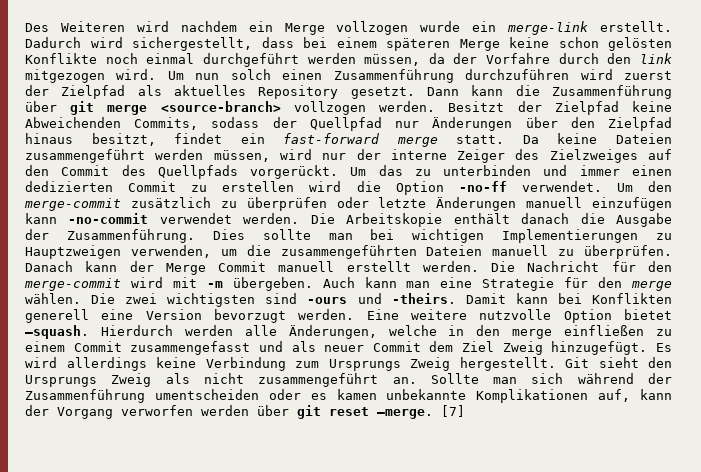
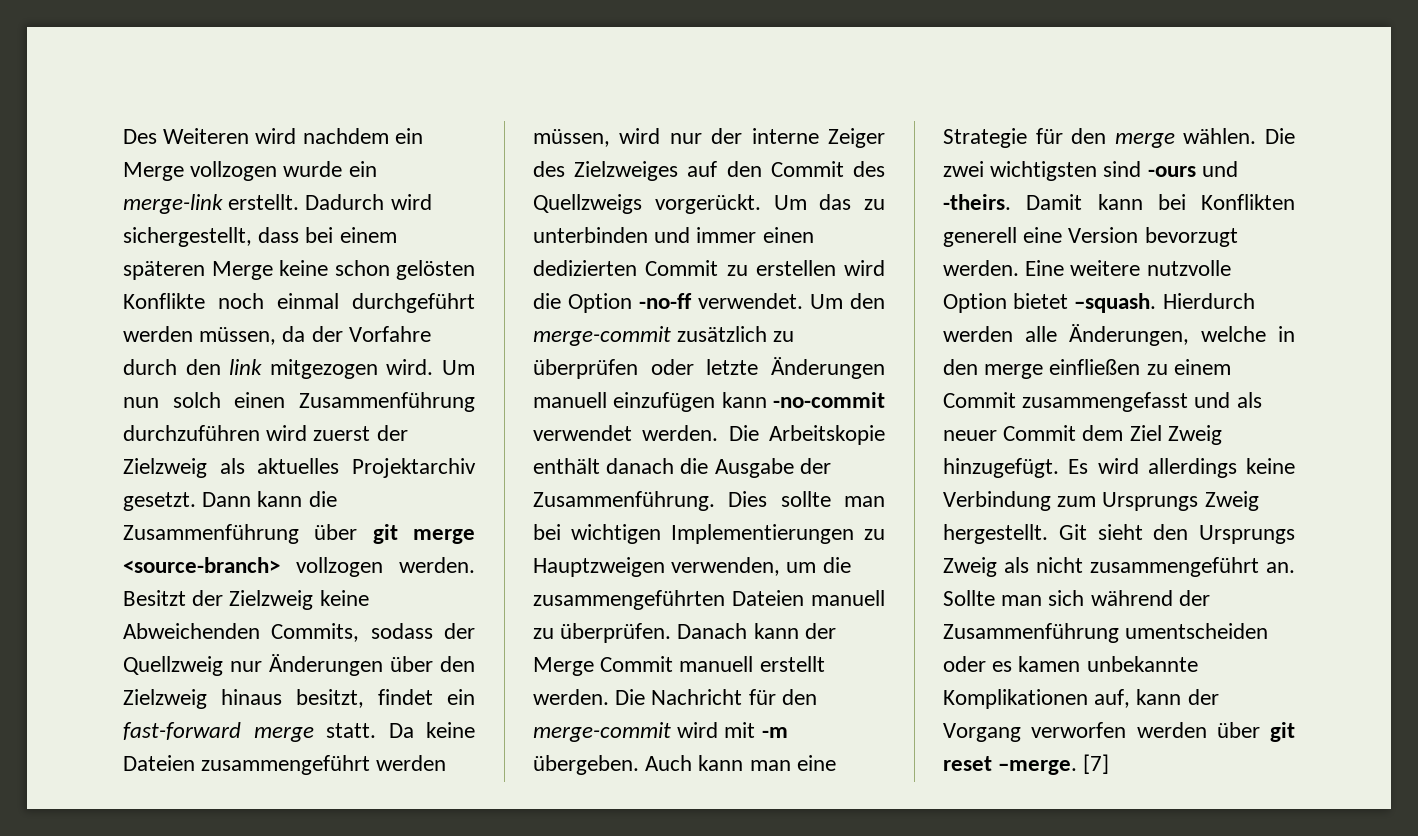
- Um nun solch einen Zusammenführung durchzuführen wird zuerst der Zielpfad als aktuelles Repository gesetzt.
+ Um nun solch einen Zusammenführung durchzuführen wird zuerst der Zielzweig als aktuelles Projektarchiv gesetzt.
- Besitzt der Zielpfad keine Abweichenden Commits, sodass der Quellpfad nur Änderungen über den Zielpfad hinaus besitzt, findet ein fast-forward merge statt.
+ Besitzt der Zielzweig keine Abweichenden Commits, sodass der Quellzweig nur Änderungen über den Zielzweig hinaus besitzt, findet ein fast-forward merge statt.
- Da keine Dateien zusammengeführt werden müssen, wird nur der interne Zeiger des Zielzweiges auf den Commit des Quellpfads vorgerückt.
+ Da keine Dateien zusammengeführt werden müssen, wird nur der interne Zeiger des Zielzweiges auf den Commit des Quellzweigs vorgerückt.

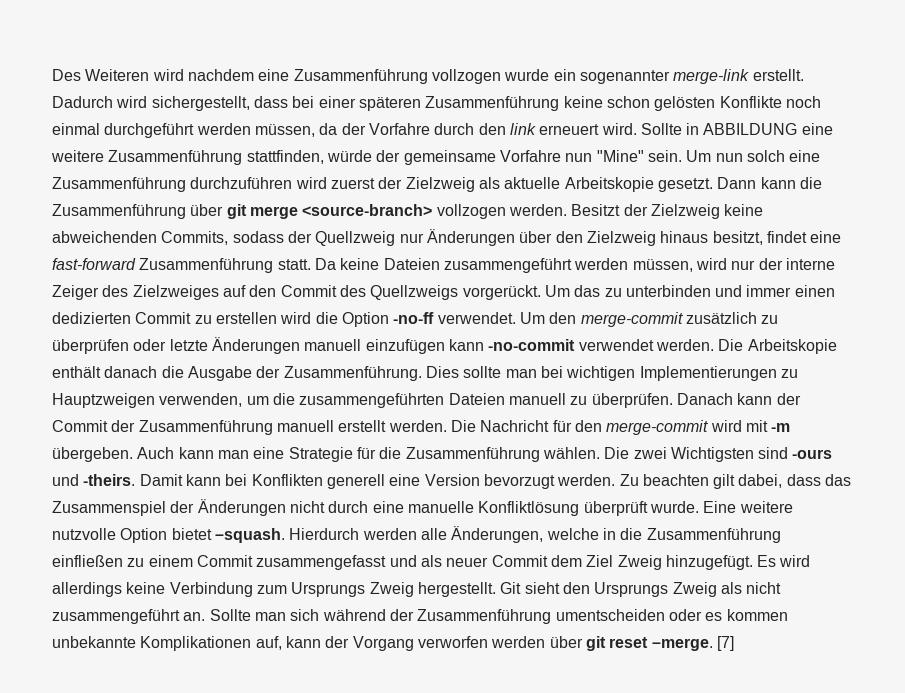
- Des Weiteren wird nachdem ein Merge vollzogen wurde ein merge-link erstellt.
+ Des Weiteren wird nachdem eine Zusammenführung vollzogen wurde ein sogenannter merge-link erstellt.
- Dadurch wird sichergestellt, dass bei einem späteren Merge keine schon gelösten Konflikte noch einmal durchgeführt werden müssen, da der Vorfahre durch den link mitgezogen wird.
+ Dadurch wird sichergestellt, dass bei einer späteren Zusammenführung keine schon gelösten Konflikte noch einmal durchgeführt werden müssen, da der Vorfahre durch den link erneuert wird. Sollte in ABBILDUNG eine weitere Zusammenführung stattfinden, würde der gemeinsame Vorfahre nun "Mine" sein.
- Um nun solch einen Zusammenführung durchzuführen wird zuerst der Zielzweig als aktuelles Projektarchiv gesetzt.
+ Um nun solch eine Zusammenführung durchzuführen wird zuerst der Zielzweig als aktuelle Arbeitskopie gesetzt.
- Besitzt der Zielzweig keine Abweichenden Commits, sodass der Quellzweig nur Änderungen über den Zielzweig hinaus besitzt, findet ein fast-forward merge statt.
+ Besitzt der Zielzweig keine abweichenden Commits, sodass der Quellzweig nur Änderungen über den Zielzweig hinaus besitzt, findet eine fast-forward Zusammenführung statt.
- Danach kann der Merge Commit manuell erstellt werden.
+ Danach kann der Commit der Zusammenführung manuell erstellt werden.
- Auch kann man eine Strategie für den merge wählen.
+ Auch kann man eine Strategie für die Zusammenführung wählen.
- Die zwei wichtigsten sind -ours und -theirs.
+ Die zwei Wichtigsten sind -ours und -theirs.
+ Zu beachten gilt dabei, dass das Zusammenspiel der Änderungen nicht durch eine manuelle Konfliktlösung überprüft wurde.
- Hierdurch werden alle Änderungen, welche in den merge einfließen zu einem Commit zusammengefasst und als neuer Commit dem Ziel Zweig hinzugefügt.
+ Hierdurch werden alle Änderungen, welche in die Zusammenführung einfließen zu einem Commit zusammengefasst und als neuer Commit dem Ziel Zweig hinzugefügt.
- Sollte man sich während der Zusammenführung umentscheiden oder es kamen unbekannte Komplikationen auf, kann der Vorgang verworfen werden über git reset –merge.
+ Sollte man sich während der Zusammenführung umentscheiden oder es kommen unbekannte Komplikationen auf, kann der Vorgang verworfen werden über git reset –merge.

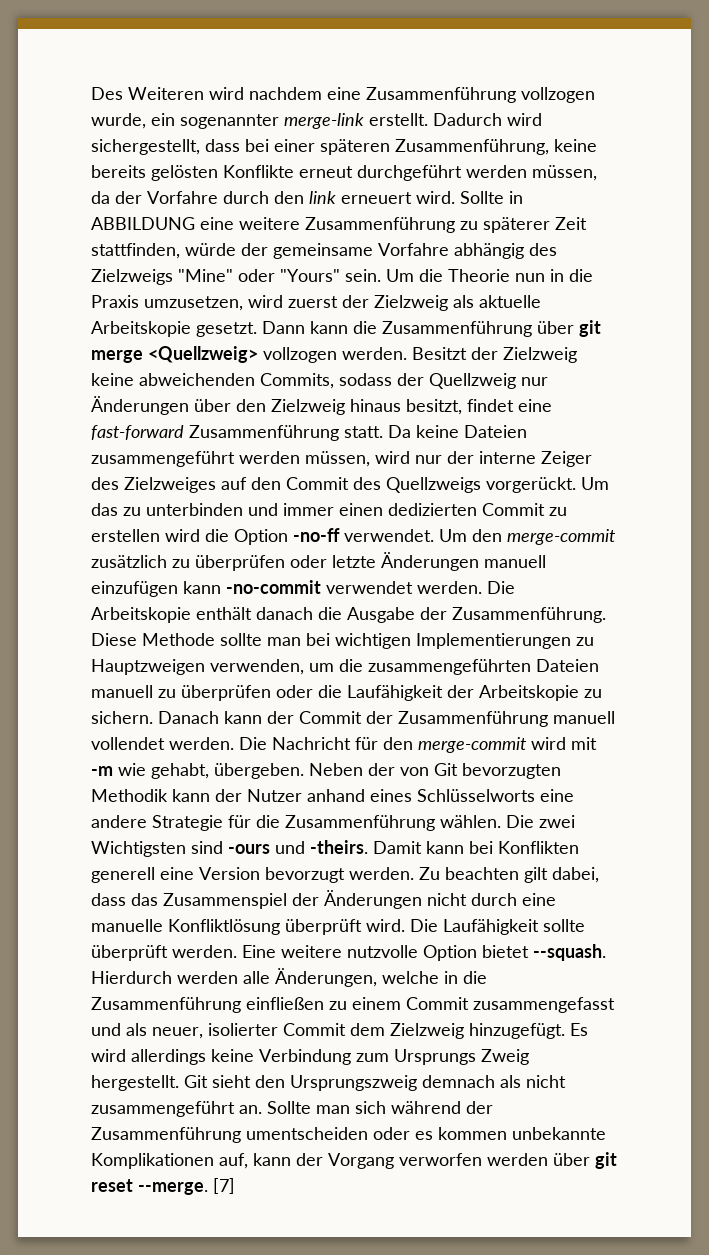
- Des Weiteren wird nachdem eine Zusammenführung vollzogen wurde ein sogenannter merge-link erstellt.
+ Des Weiteren wird nachdem eine Zusammenführung vollzogen wurde, ein sogenannter merge-link erstellt.
- Dadurch wird sichergestellt, dass bei einer späteren Zusammenführung keine schon gelösten Konflikte noch einmal durchgeführt werden müssen, da der Vorfahre durch den link erneuert wird.
+ Dadurch wird sichergestellt, dass bei einer späteren Zusammenführung, keine bereits gelösten Konflikte erneut durchgeführt werden müssen, da der Vorfahre durch den link erneuert wird.
- Sollte in ABBILDUNG eine weitere Zusammenführung stattfinden, würde der gemeinsame Vorfahre nun "Mine" sein. Um nun solch eine Zusammenführung durchzuführen wird zuerst der Zielzweig als aktuelle Arbeitskopie gesetzt.
+ Sollte in ABBILDUNG eine weitere Zusammenführung zu späterer Zeit stattfinden, würde der gemeinsame Vorfahre abhängig des Zielzweigs "Mine" oder "Yours" sein. Um die Theorie nun in die Praxis umzusetzen, wird zuerst der Zielzweig als aktuelle Arbeitskopie gesetzt.
- Dann kann die Zusammenführung über git merge <source-branch> vollzogen werden.
+ Dann kann die Zusammenführung über git merge <Quellzweig> vollzogen werden.
- Dies sollte man bei wichtigen Implementierungen zu Hauptzweigen verwenden, um die zusammengeführten Dateien manuell zu überprüfen.
+ Diese Methode sollte man bei wichtigen Implementierungen zu Hauptzweigen verwenden, um die zusammengeführten Dateien manuell zu überprüfen oder die Laufähigkeit der Arbeitskopie zu sichern.
- Danach kann der Commit der Zusammenführung manuell erstellt werden.
+ Danach kann der Commit der Zusammenführung manuell vollendet werden.
- Die Nachricht für den merge-commit wird mit -m übergeben. Auch kann man eine Strategie für die Zusammenführung wählen.
+ Die Nachricht für den merge-commit wird mit -m wie gehabt, übergeben. Neben der von Git bevorzugten Methodik kann der Nutzer anhand eines Schlüsselworts eine andere Strategie für die Zusammenführung wählen.
- Zu beachten gilt dabei, dass das Zusammenspiel der Änderungen nicht durch eine manuelle Konfliktlösung überprüft wurde.
+ Zu beachten gilt dabei, dass das Zusammenspiel der Änderungen nicht durch eine manuelle Konfliktlösung überprüft wird. Die Laufähigkeit sollte überprüft werden.
- Eine weitere nutzvolle Option bietet –squash.
+ Eine weitere nutzvolle Option bietet --squash.
- Hierdurch werden alle Änderungen, welche in die Zusammenführung einfließen zu einem Commit zusammengefasst und als neuer Commit dem Ziel Zweig hinzugefügt.
+ Hierdurch werden alle Änderungen, welche in die Zusammenführung einfließen zu einem Commit zusammengefasst und als neuer, isolierter Commit dem Zielzweig hinzugefügt.
- Git sieht den Ursprungs Zweig als nicht zusammengeführt an.
+ Git sieht den Ursprungszweig demnach als nicht zusammengeführt an.
- Sollte man sich während der Zusammenführung umentscheiden oder es kommen unbekannte Komplikationen auf, kann der Vorgang verworfen werden über git reset –merge.
+ Sollte man sich während der Zusammenführung umentscheiden oder es kommen unbekannte Komplikationen auf, kann der Vorgang verworfen werden über git reset --merge.

